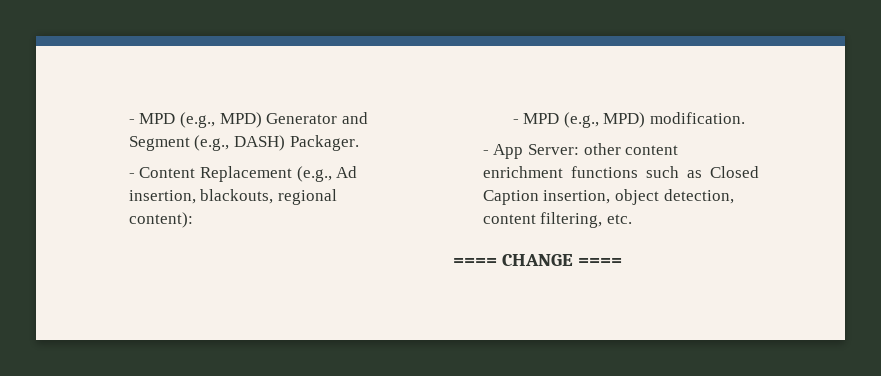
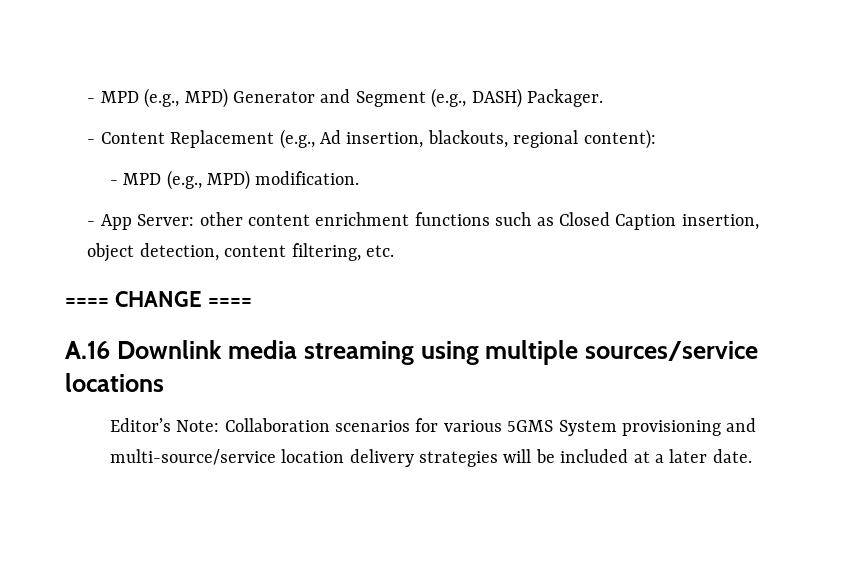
+ A.16 Downlink media streaming using multiple sources/service locations
+ Editor’s Note: Collaboration scenarios for various 5GMS System provisioning and multi-source/service location delivery strategies will be included at a later date.

